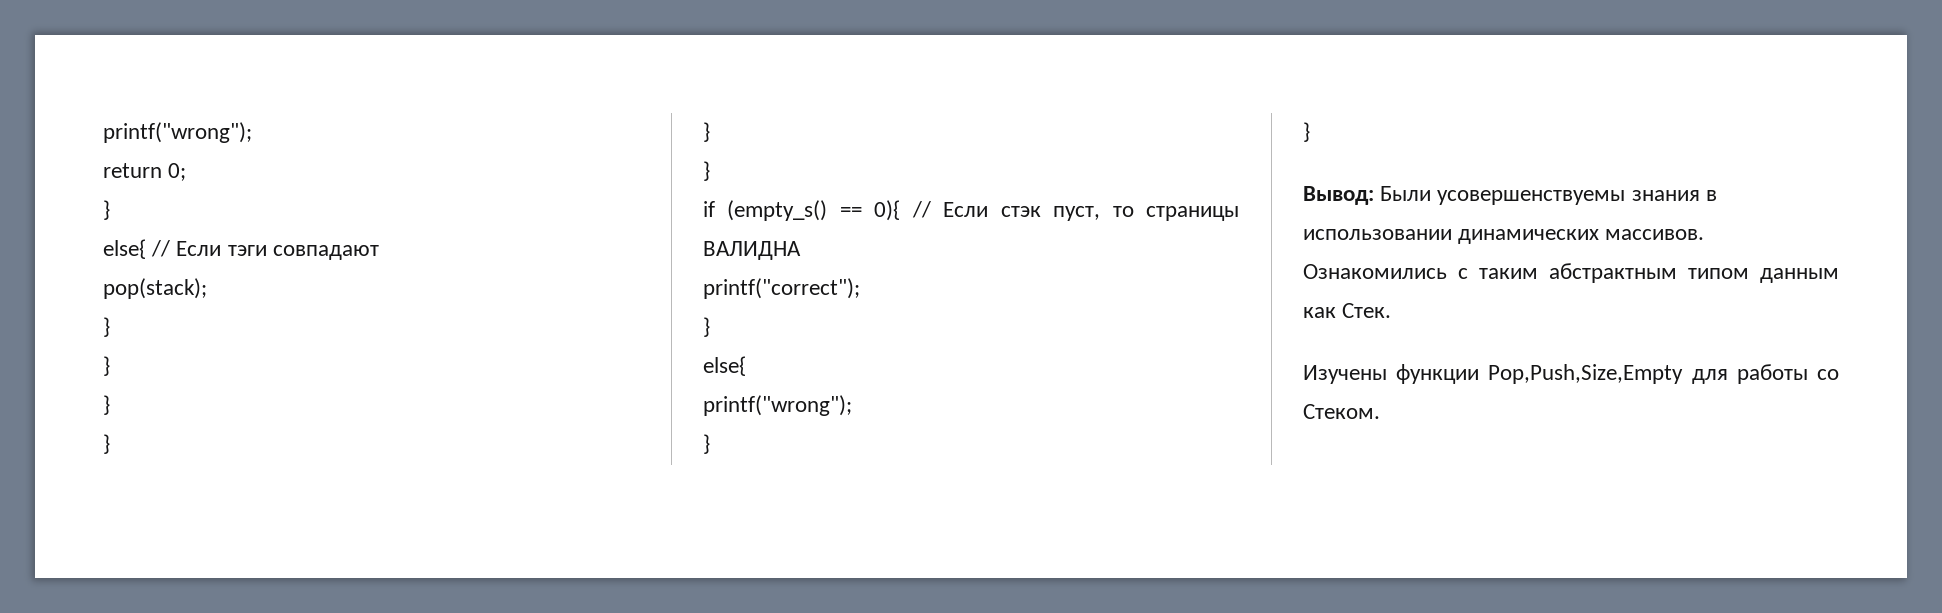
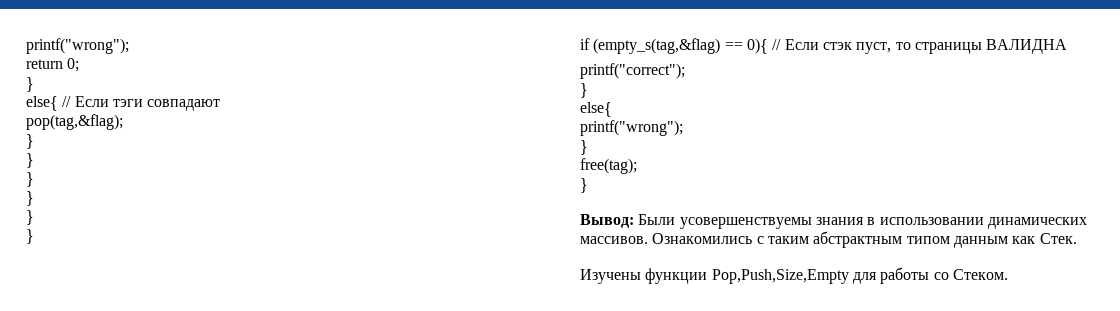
- pop(stack);
+ pop(tag,&flag);
- if (empty_s() == 0){ // Если стэк пуст, то страницы ВАЛИДНА
+ if (empty_s(tag,&flag) == 0){ // Если стэк пуст, то страницы ВАЛИДНА
+ free(tag);

